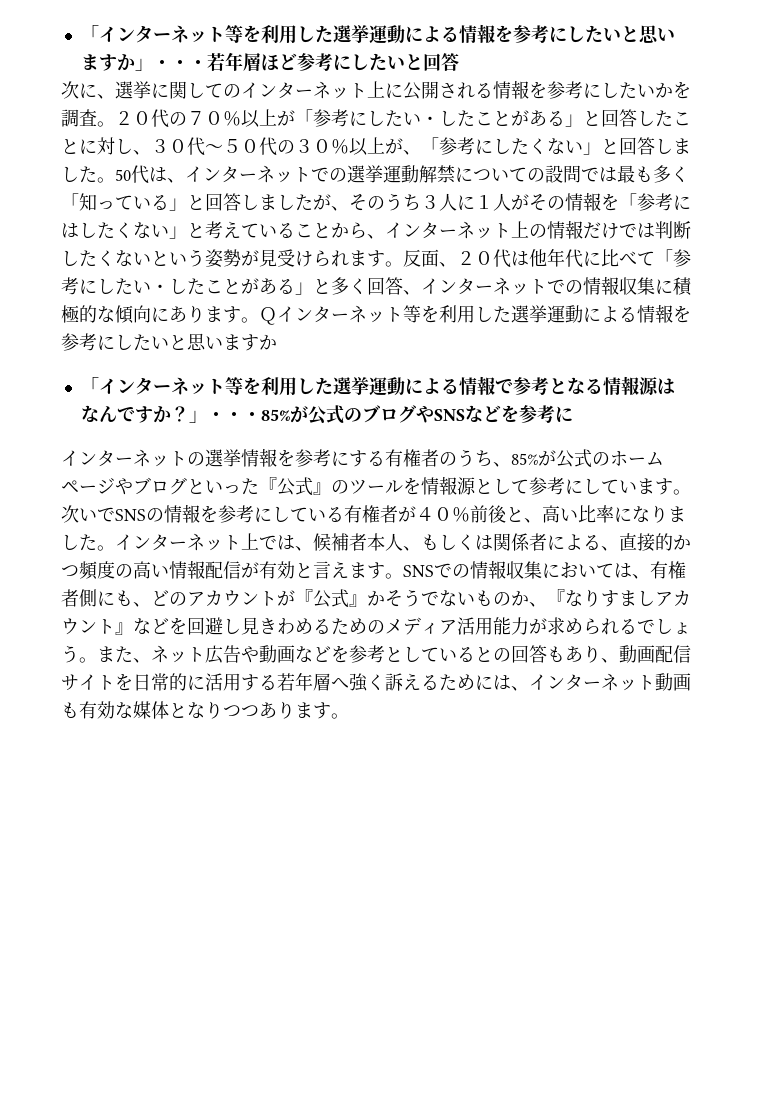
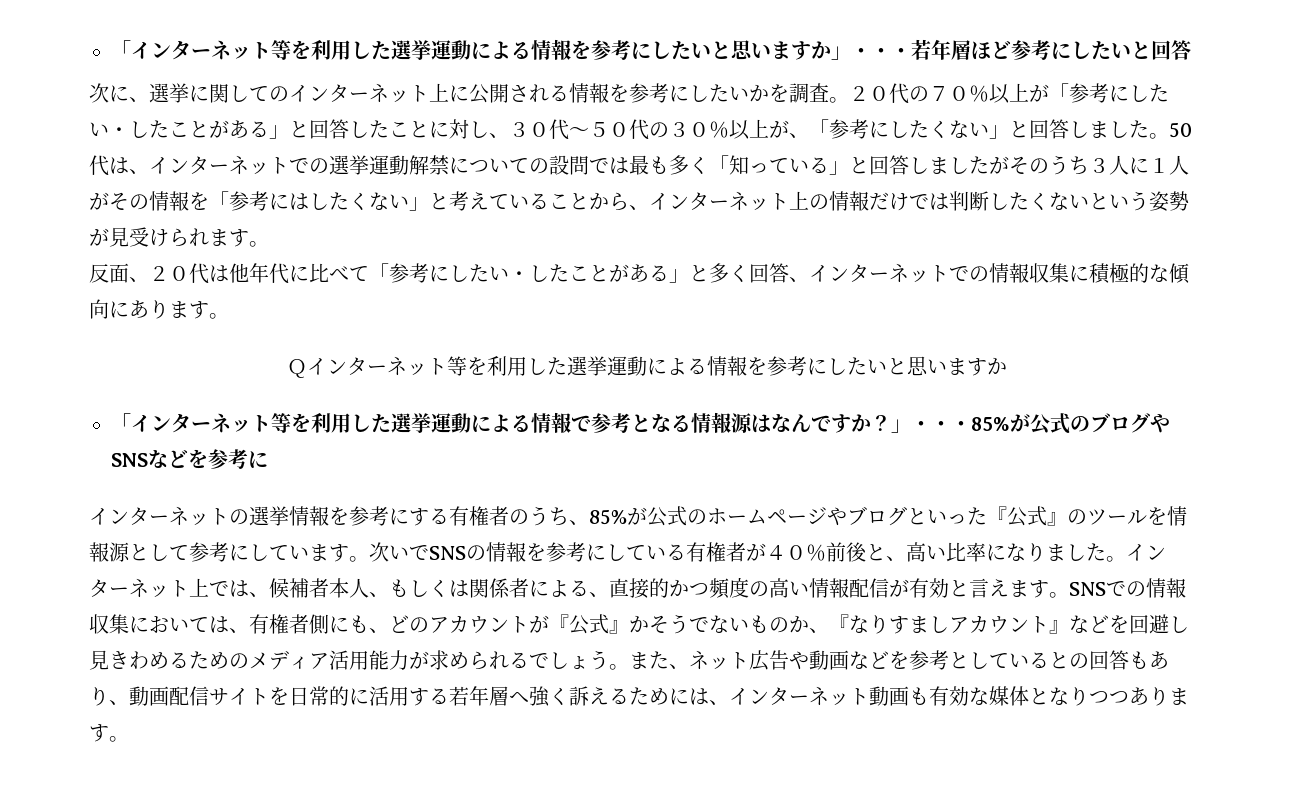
- 50代は、インターネットでの選挙運動解禁についての設問では最も多く「知っている」と回答しましたが、そのうち３人に１人がその情報を「参考にはしたくない」と考えていることから、インターネット上の情報だけでは判断したくないという姿勢が見受けられます。反面、２０代は他年代に比べて「参考にしたい・したことがある」と多く回答、インターネットでの情報収集に積極的な傾向にあります。Ｑインターネット等を利用した選挙運動による情報を参考にしたいと思いますか
+ 50代は、インターネットでの選挙運動解禁についての設問では最も多く「知っている」と回答しましたがそのうち３人に１人がその情報を「参考にはしたくない」と考えていることから、インターネット上の情報だけでは判断したくないという姿勢が見受けられます。
+ 反面、２０代は他年代に比べて「参考にしたい・したことがある」と多く回答、インターネットでの情報収集に積極的な傾向にあります。
+ Ｑインターネット等を利用した選挙運動による情報を参考にしたいと思いますか

